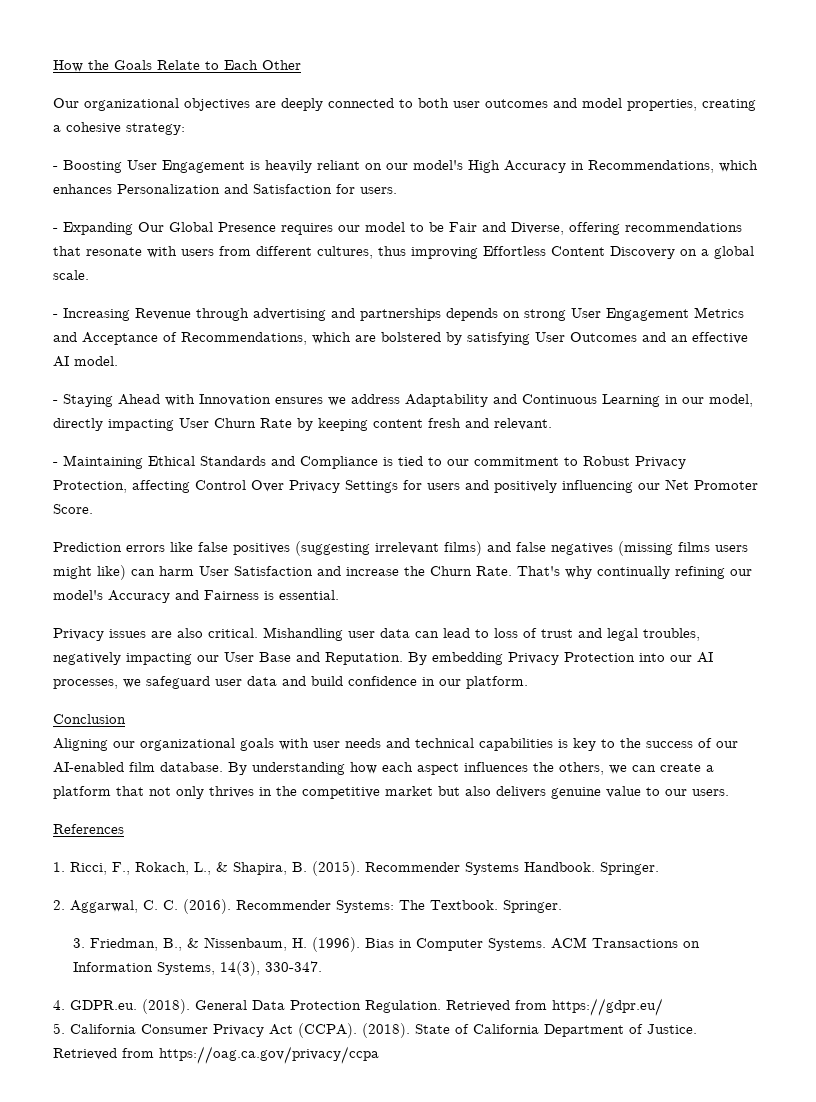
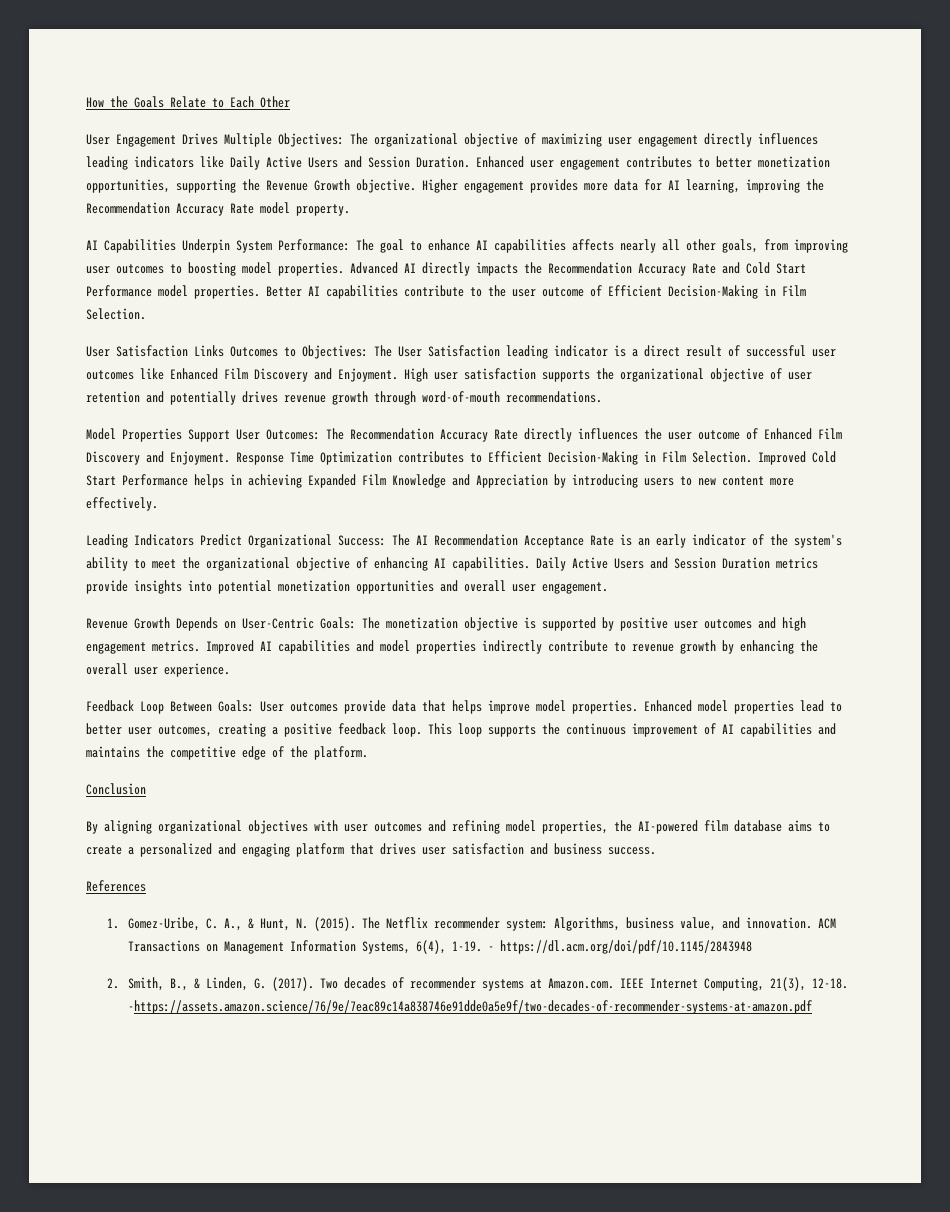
- Our organizational objectives are deeply connected to both user outcomes and model properties, creating a cohesive strategy:
- - Boosting User Engagement is heavily reliant on our model's High Accuracy in Recommendations, which enhances Personalization and Satisfaction for users.
- - Expanding Our Global Presence requires our model to be Fair and Diverse, offering recommendations that resonate with users from different cultures, thus improving Effortless Content Discovery on a global scale.
- - Increasing Revenue through advertising and partnerships depends on strong User Engagement Metrics and Acceptance of Recommendations, which are bolstered by satisfying User Outcomes and an effective AI model.
- - Staying Ahead with Innovation ensures we address Adaptability and Continuous Learning in our model, directly impacting User Churn Rate by keeping content fresh and relevant.
- - Maintaining Ethical Standards and Compliance is tied to our commitment to Robust Privacy Protection, affecting Control Over Privacy Settings for users and positively influencing our Net Promoter Score.
- Prediction errors like false positives (suggesting irrelevant films) and false negatives (missing films users might like) can harm User Satisfaction and increase the Churn Rate. That's why continually refining our model's Accuracy and Fairness is essential.
- Privacy issues are also critical. Mishandling user data can lead to loss of trust and legal troubles, negatively impacting our User Base and Reputation. By embedding Privacy Protection into our AI processes, we safeguard user data and build confidence in our platform.
+ User Engagement Drives Multiple Objectives: The organizational objective of maximizing user engagement directly influences leading indicators like Daily Active Users and Session Duration. Enhanced user engagement contributes to better monetization opportunities, supporting the Revenue Growth objective. Higher engagement provides more data for AI learning, improving the Recommendation Accuracy Rate model property.
+ AI Capabilities Underpin System Performance: The goal to enhance AI capabilities affects nearly all other goals, from improving user outcomes to boosting model properties. Advanced AI directly impacts the Recommendation Accuracy Rate and Cold Start Performance model properties. Better AI capabilities contribute to the user outcome of Efficient Decision-Making in Film Selection.
+ User Satisfaction Links Outcomes to Objectives: The User Satisfaction leading indicator is a direct result of successful user outcomes like Enhanced Film Discovery and Enjoyment. High user satisfaction supports the organizational objective of user retention and potentially drives revenue growth through word-of-mouth recommendations.
+ Model Properties Support User Outcomes: The Recommendation Accuracy Rate directly influences the user outcome of Enhanced Film Discovery and Enjoyment. Response Time Optimization contributes to Efficient Decision-Making in Film Selection. Improved Cold Start Performance helps in achieving Expanded Film Knowledge and Appreciation by introducing users to new content more effectively.
+ Leading Indicators Predict Organizational Success: The AI Recommendation Acceptance Rate is an early indicator of the system's ability to meet the organizational objective of enhancing AI capabilities. Daily Active Users and Session Duration metrics provide insights into potential monetization opportunities and overall user engagement.
+ Revenue Growth Depends on User-Centric Goals: The monetization objective is supported by positive user outcomes and high engagement metrics. Improved AI capabilities and model properties indirectly contribute to revenue growth by enhancing the overall user experience.
+ Feedback Loop Between Goals: User outcomes provide data that helps improve model properties. Enhanced model properties lead to better user outcomes, creating a positive feedback loop. This loop supports the continuous improvement of AI capabilities and maintains the competitive edge of the platform.
  Conclusion
- Aligning our organizational goals with user needs and technical capabilities is key to the success of our AI-enabled film database. By understanding how each aspect influences the others, we can create a platform that not only thrives in the competitive market but also delivers genuine value to our users.
+ By aligning organizational objectives with user outcomes and refining model properties, the AI-powered film database aims to create a personalized and engaging platform that drives user satisfaction and business success.
  References
- 1. Ricci, F., Rokach, L., & Shapira, B. (2015). Recommender Systems Handbook. Springer.
- 2. Aggarwal, C. C. (2016). Recommender Systems: The Textbook. Springer.
- 3. Friedman, B., & Nissenbaum, H. (1996). Bias in Computer Systems.
+ 1. Gomez-Uribe, C. A., & Hunt, N. (2015). The Netflix recommender system: Algorithms, business value, and innovation.
- ACM Transactions on Information Systems, 14(3), 330-347.
- 4. GDPR.eu. (2018). General Data Protection Regulation. Retrieved from https://gdpr.eu/
- 5. California Consumer Privacy Act (CCPA). (2018). State of California Department of Justice. Retrieved from https://oag.ca.gov/privacy/ccpa
+ ACM Transactions on Management Information Systems, 6(4), 1-19. - https://dl.acm.org/doi/pdf/10.1145/2843948
+ 2. Smith, B., & Linden, G. (2017). Two decades of recommender systems at Amazon.com. IEEE Internet Computing, 21(3), 12-18. -https://assets.amazon.science/76/9e/7eac89c14a838746e91dde0a5e9f/two-decades-of-recommender-systems-at-amazon.pdf

